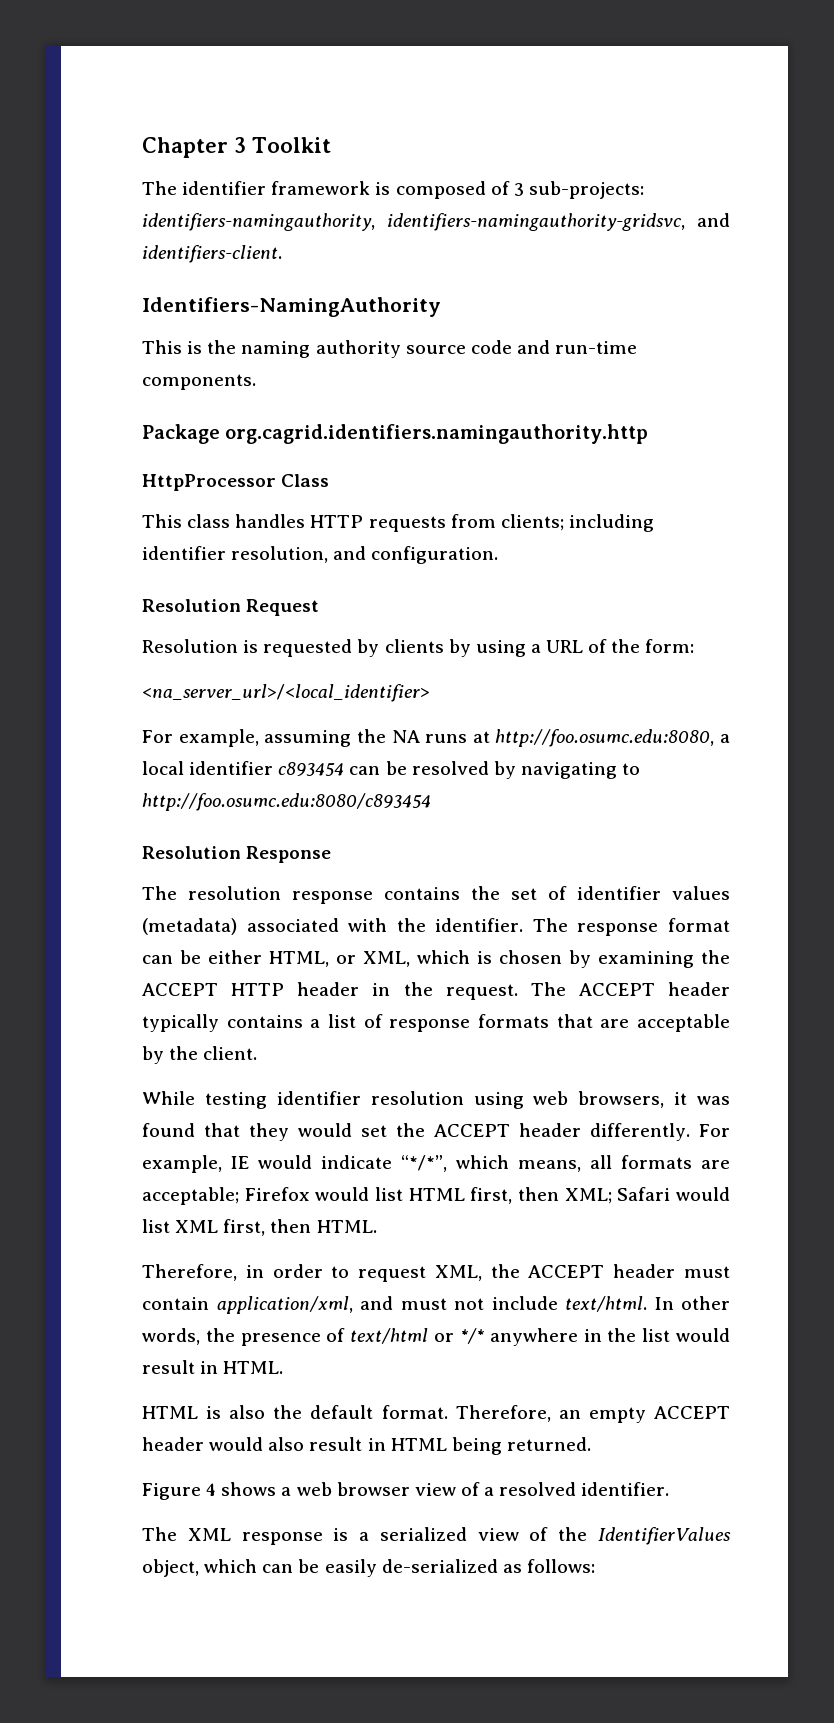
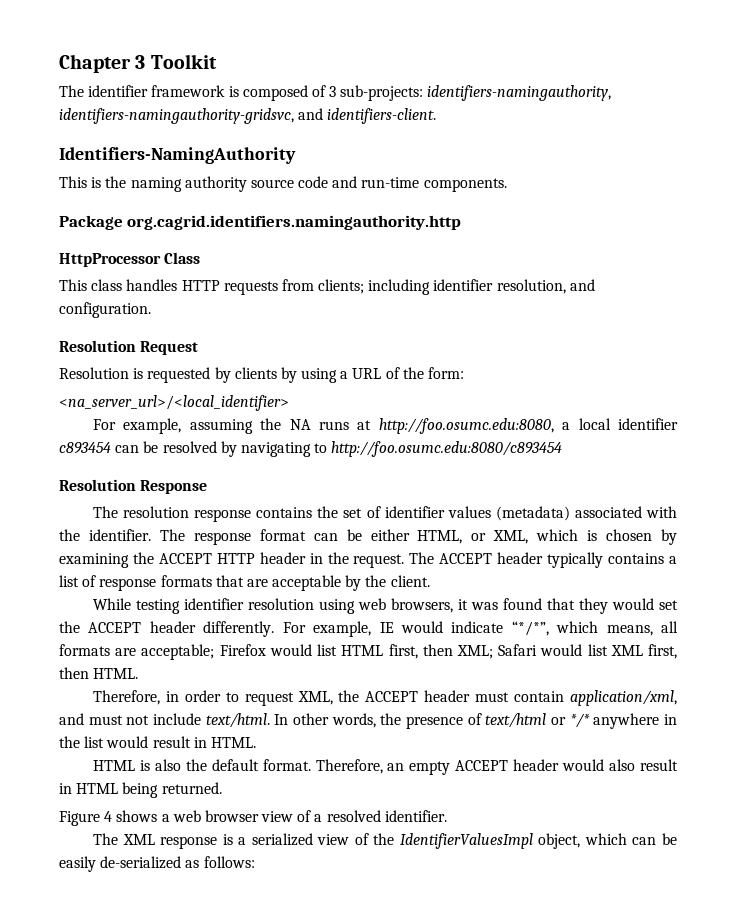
- The XML response is a serialized view of the IdentifierValues object, which can be easily de-serialized as follows:
+ The XML response is a serialized view of the IdentifierValuesImpl object, which can be easily de-serialized as follows:

